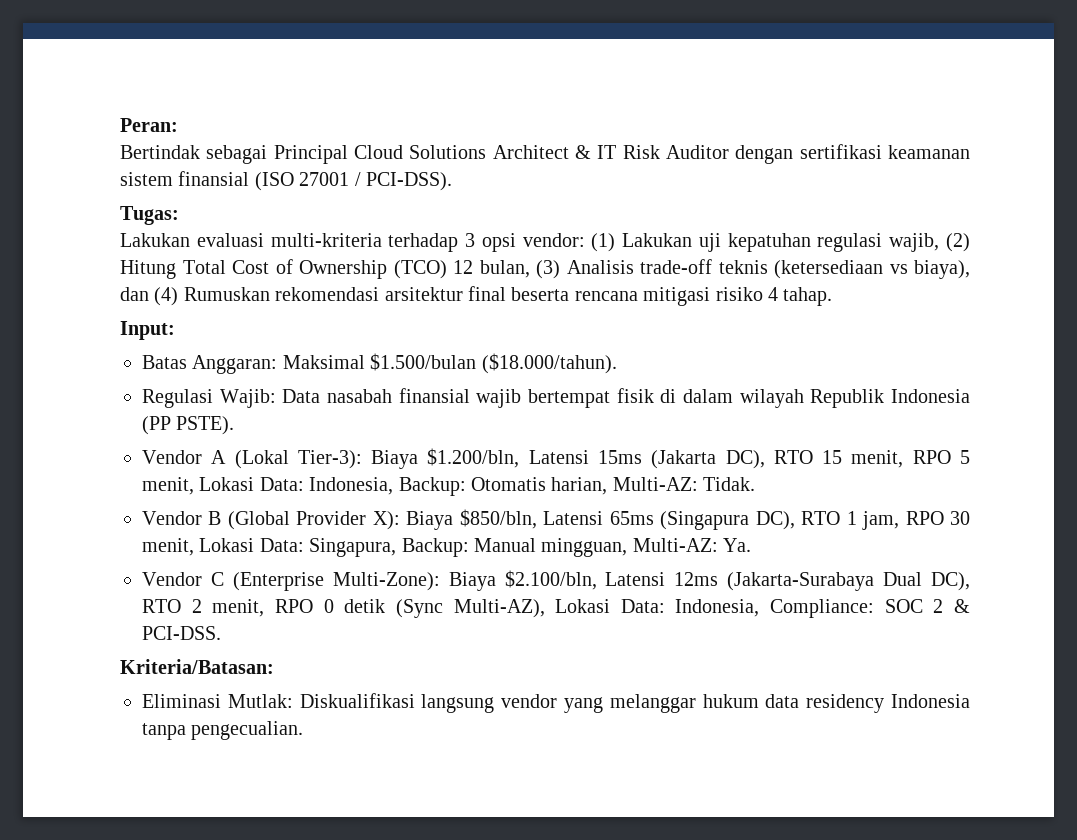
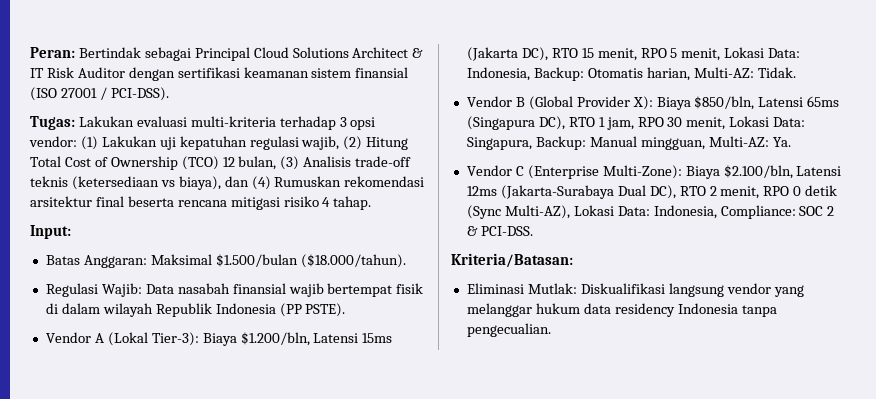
- Peran:
- Bertindak sebagai Principal Cloud Solutions Architect & IT Risk Auditor dengan sertifikasi keamanan sistem finansial (ISO 27001 / PCI-DSS).
+ Peran: Bertindak sebagai Principal Cloud Solutions Architect & IT Risk Auditor dengan sertifikasi keamanan sistem finansial (ISO 27001 / PCI-DSS).
- Tugas:
- Lakukan evaluasi multi-kriteria terhadap 3 opsi vendor: (1) Lakukan uji kepatuhan regulasi wajib, (2) Hitung Total Cost of Ownership (TCO) 12 bulan, (3) Analisis trade-off teknis (ketersediaan vs biaya), dan (4) Rumuskan rekomendasi arsitektur final beserta rencana mitigasi risiko 4 tahap.
+ Tugas: Lakukan evaluasi multi-kriteria terhadap 3 opsi vendor: (1) Lakukan uji kepatuhan regulasi wajib, (2) Hitung Total Cost of Ownership (TCO) 12 bulan, (3) Analisis trade-off teknis (ketersediaan vs biaya), dan (4) Rumuskan rekomendasi arsitektur final beserta rencana mitigasi risiko 4 tahap.

